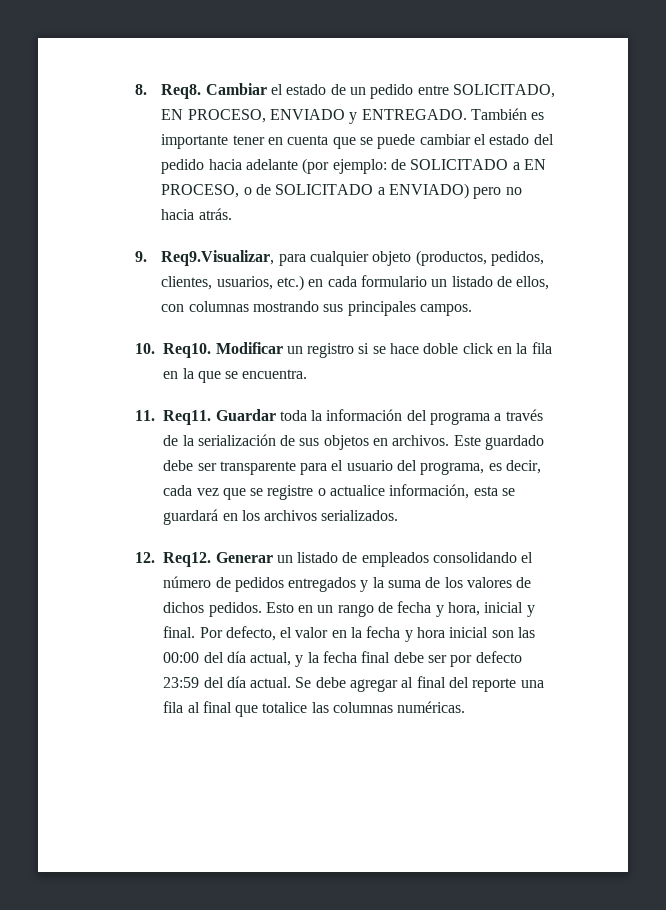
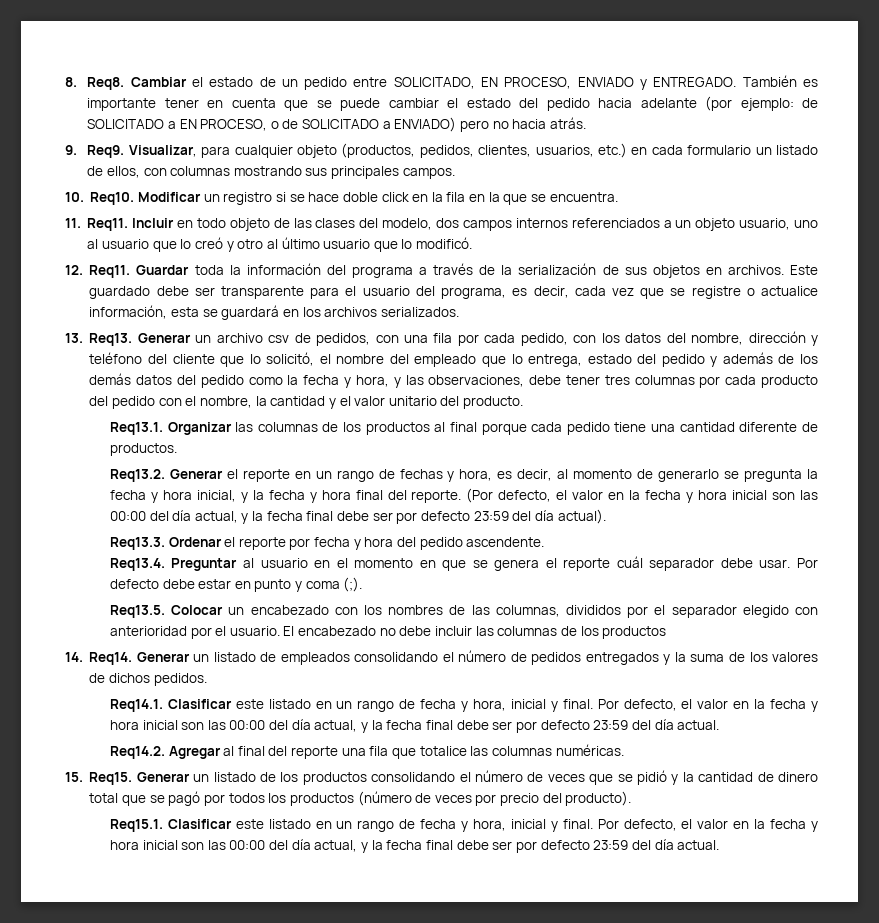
- 9. Req9.Visualizar, para cualquier objeto (productos, pedidos, clientes, usuarios, etc.) en cada formulario un listado de ellos, con columnas mostrando sus principales campos.
+ 9. Req9. Visualizar, para cualquier objeto (productos, pedidos, clientes, usuarios, etc.) en cada formulario un listado de ellos, con columnas mostrando sus principales campos.
+ Incluir en todo objeto de las clases del modelo, dos campos internos referenciados a un objeto usuario, uno al usuario que lo creó y otro al último usuario que lo modificó.
+ 12. Req11.
- 12. Req12.
+ 13. Req13. Generar un archivo csv de pedidos, con una fila por cada pedido, con los datos del nombre, dirección y teléfono del cliente que lo solicitó, el nombre del empleado que lo entrega, estado del pedido y además de los demás datos del pedido como la fecha y hora, y las observaciones, debe tener tres columnas por cada producto del pedido con el nombre, la cantidad y el valor unitario del producto.
+ Req13.1. Organizar las columnas de los productos al final porque cada pedido tiene una cantidad diferente de productos.
+ Req13.2. Generar el reporte en un rango de fechas y hora, es decir, al momento de generarlo se pregunta la fecha y hora inicial, y la fecha y hora final del reporte. (Por defecto, el valor en la fecha y hora inicial son las 00:00 del día actual, y la fecha final debe ser por defecto 23:59 del día actual).
+ Req13.3. Ordenar el reporte por fecha y hora del pedido ascendente.
+ Req13.4. Preguntar al usuario en el momento en que se genera el reporte cuál separador debe usar. Por defecto debe estar en punto y coma (;).
+ Req13.5. Colocar un encabezado con los nombres de las columnas, divididos por el separador elegido con anterioridad por el usuario. El encabezado no debe incluir las columnas de los productos
+ 14. Req14.
- Generar un listado de empleados consolidando el número de pedidos entregados y la suma de los valores de dichos pedidos. Esto en un rango de fecha y hora, inicial y final. Por defecto, el valor en la fecha y hora inicial son las 00:00 del día actual, y la fecha final debe ser por defecto 23:59 del día actual. Se debe agregar al final del reporte una fila al final que totalice las columnas numéricas.
+ Generar un listado de empleados consolidando el número de pedidos entregados y la suma de los valores de dichos pedidos.
+ Req14.1. Clasificar este listado en un rango de fecha y hora, inicial y final. Por defecto, el valor en la fecha y hora inicial son las 00:00 del día actual, y la fecha final debe ser por defecto 23:59 del día actual.
+ Req14.2. Agregar al final del reporte una fila que totalice las columnas numéricas.
+ 15. Req15. Generar un listado de los productos consolidando el número de veces que se pidió y la cantidad de dinero total que se pagó por todos los productos (número de veces por precio del producto).
+ Req15.1. Clasificar este listado en un rango de fecha y hora, inicial y final. Por defecto, el valor en la fecha y hora inicial son las 00:00 del día actual, y la fecha final debe ser por defecto 23:59 del día actual.

